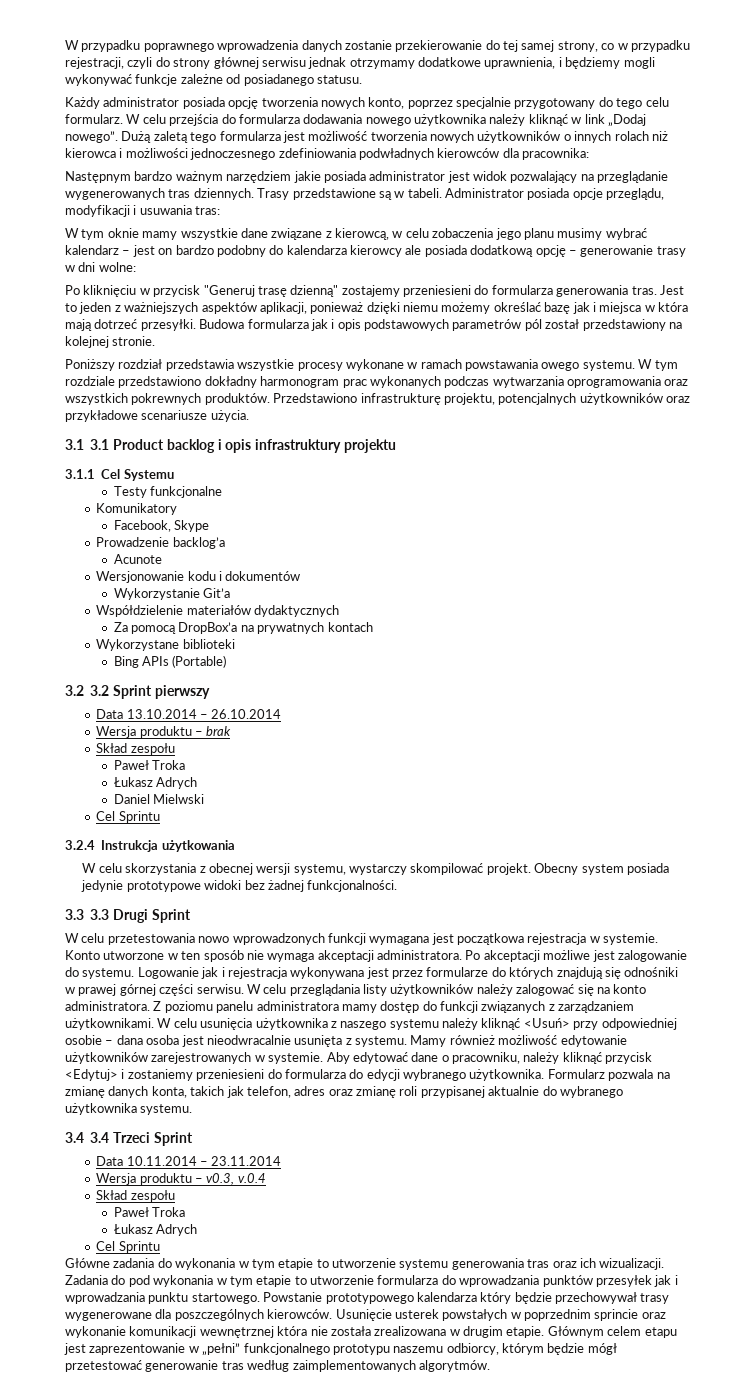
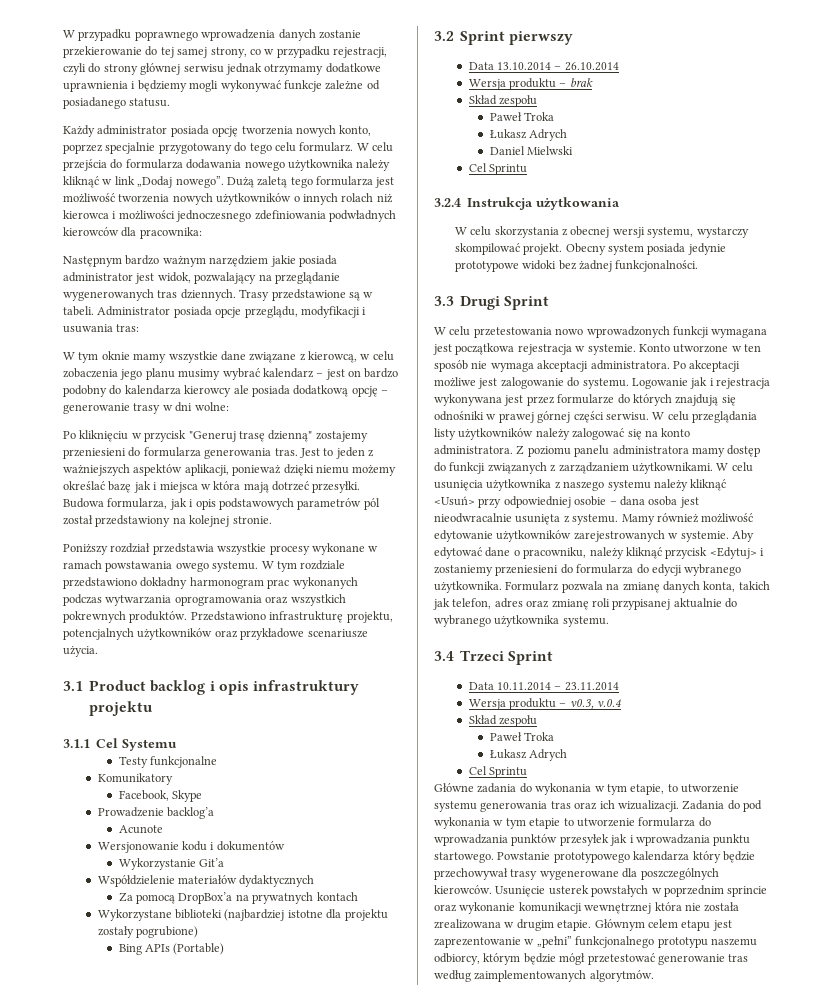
- W przypadku poprawnego wprowadzenia danych zostanie przekierowanie do tej samej strony, co w przypadku rejestracji, czyli do strony głównej serwisu jednak otrzymamy dodatkowe uprawnienia, i będziemy mogli wykonywać funkcje zależne od posiadanego statusu.
+ W przypadku poprawnego wprowadzenia danych zostanie przekierowanie do tej samej strony, co w przypadku rejestracji, czyli do strony głównej serwisu jednak otrzymamy dodatkowe uprawnienia i będziemy mogli wykonywać funkcje zależne od posiadanego statusu.
- Następnym bardzo ważnym narzędziem jakie posiada administrator jest widok pozwalający na przeglądanie wygenerowanych tras dziennych.
+ Następnym bardzo ważnym narzędziem jakie posiada administrator jest widok, pozwalający na przeglądanie wygenerowanych tras dziennych.
- Budowa formularza jak i opis podstawowych parametrów pól został przedstawiony na kolejnej stronie.
+ Budowa formularza, jak i opis podstawowych parametrów pól został przedstawiony na kolejnej stronie.
- 3.1 3.1 Product backlog i opis infrastruktury projektu
+ 3.1 Product backlog i opis infrastruktury projektu
- Wykorzystane biblioteki
+ Wykorzystane biblioteki (najbardziej istotne dla projektu zostały pogrubione)
- 3.2 3.2 Sprint pierwszy
+ 3.2 Sprint pierwszy
- 3.3 3.3 Drugi Sprint
+ 3.3 Drugi Sprint
- 3.4 3.4 Trzeci Sprint
+ 3.4 Trzeci Sprint
- Główne zadania do wykonania w tym etapie to utworzenie systemu generowania tras oraz ich wizualizacji.
+ Główne zadania do wykonania w tym etapie, to utworzenie systemu generowania tras oraz ich wizualizacji.

